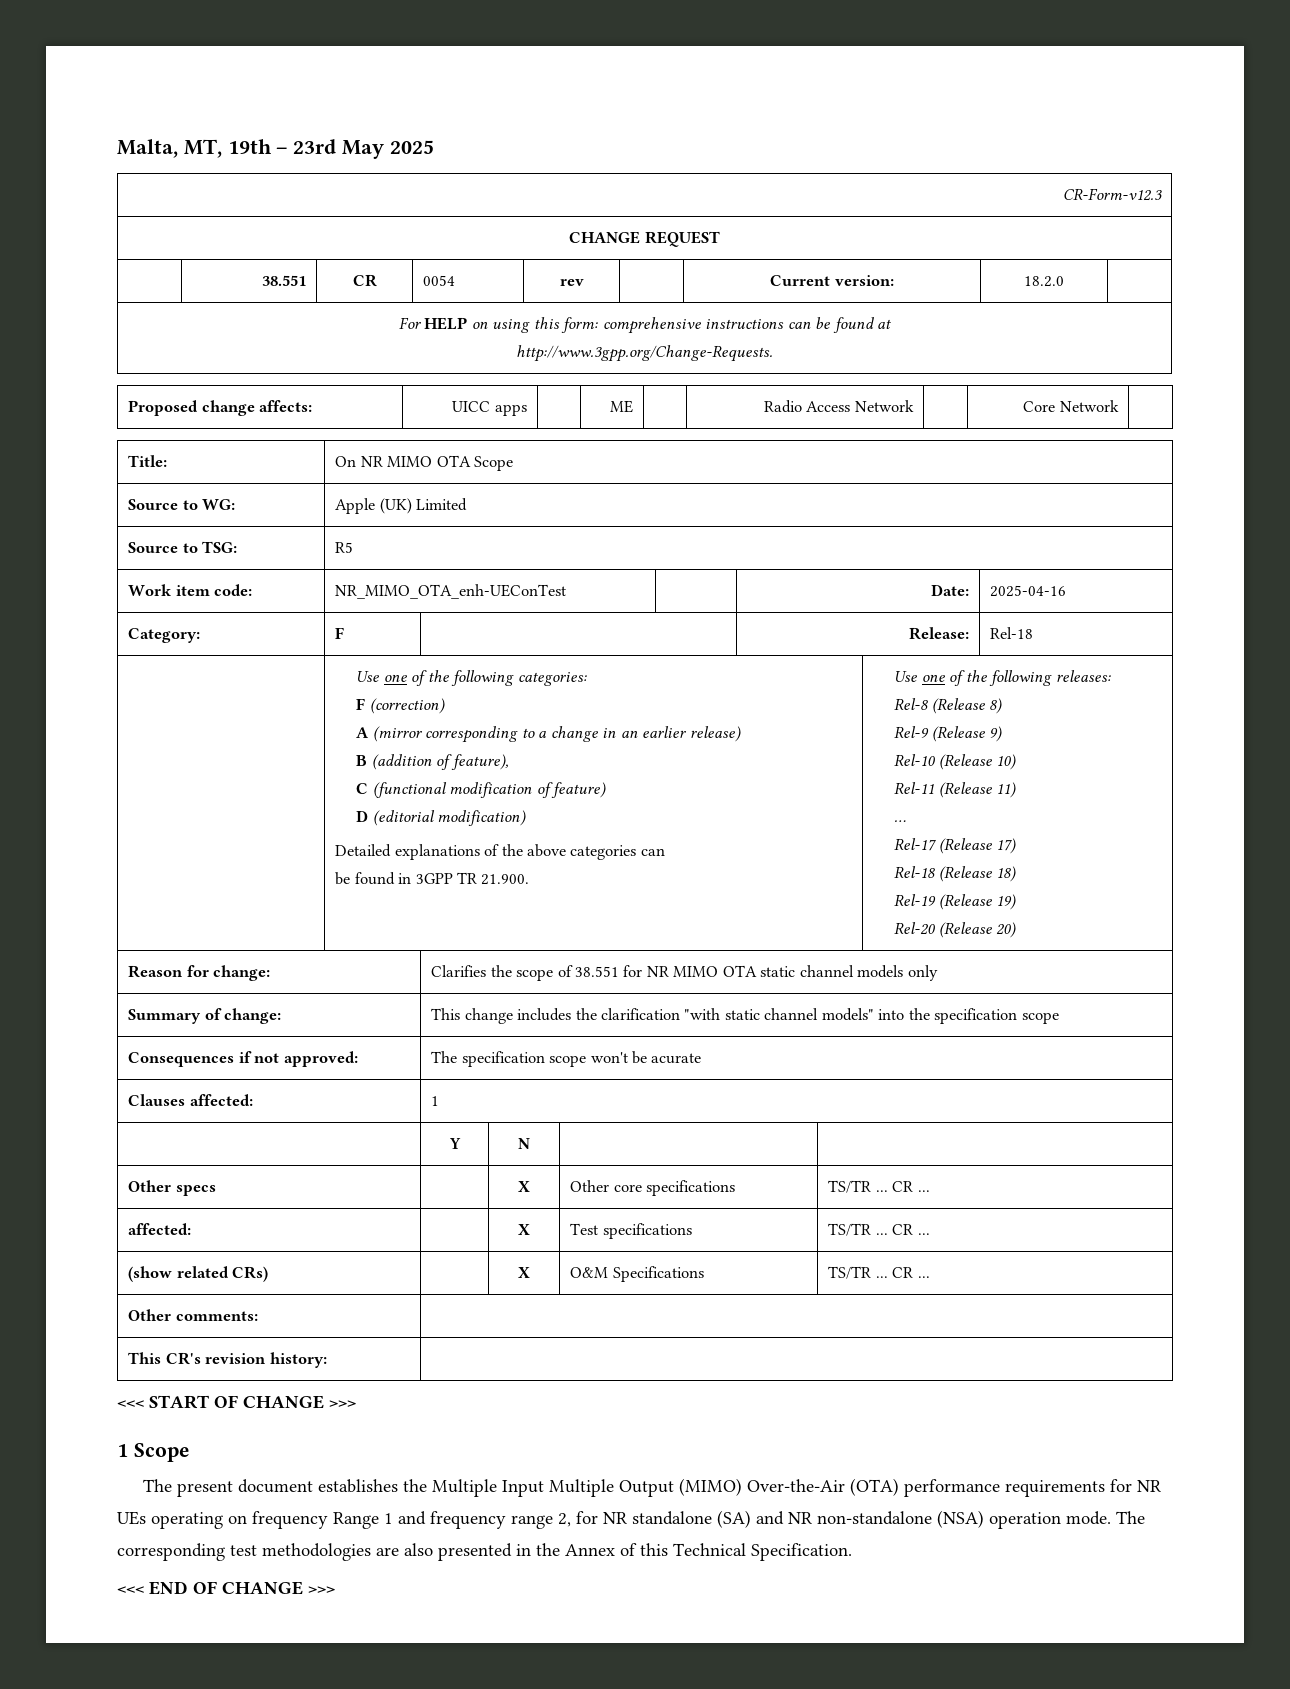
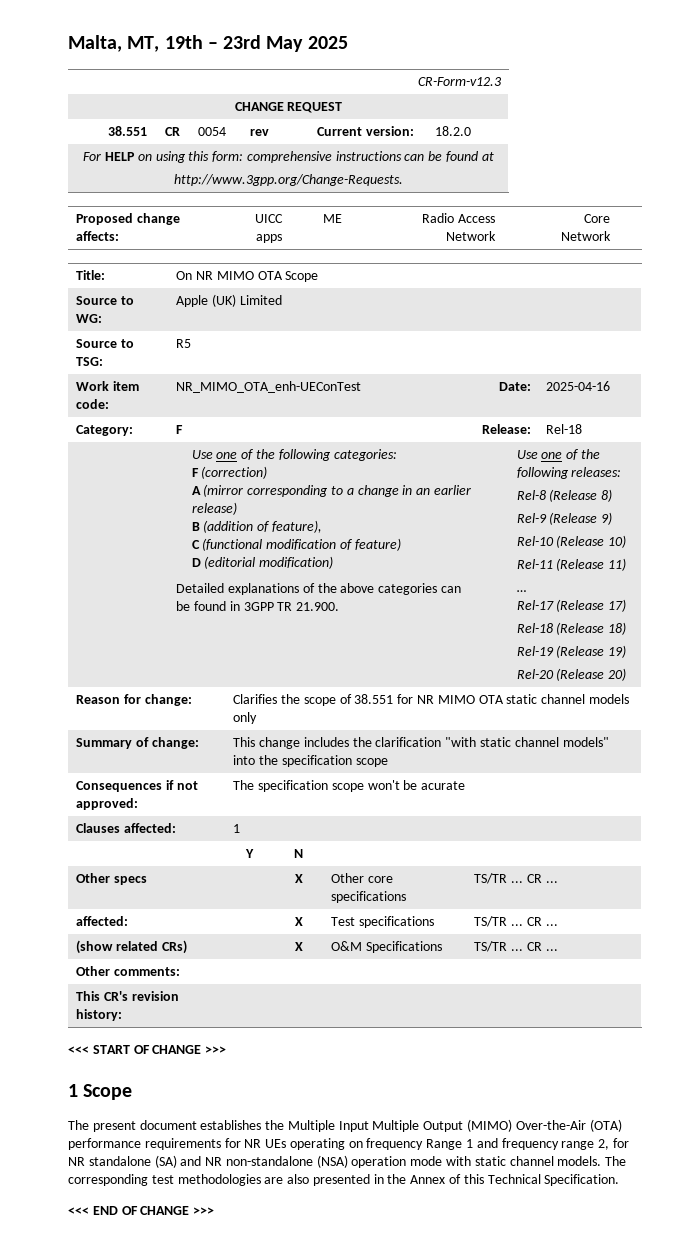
- The present document establishes the Multiple Input Multiple Output (MIMO) Over-the-Air (OTA) performance requirements for NR UEs operating on frequency Range 1 and frequency range 2, for NR standalone (SA) and NR non-standalone (NSA) operation mode.
+ The present document establishes the Multiple Input Multiple Output (MIMO) Over-the-Air (OTA) performance requirements for NR UEs operating on frequency Range 1 and frequency range 2, for NR standalone (SA) and NR non-standalone (NSA) operation mode with static channel models.

